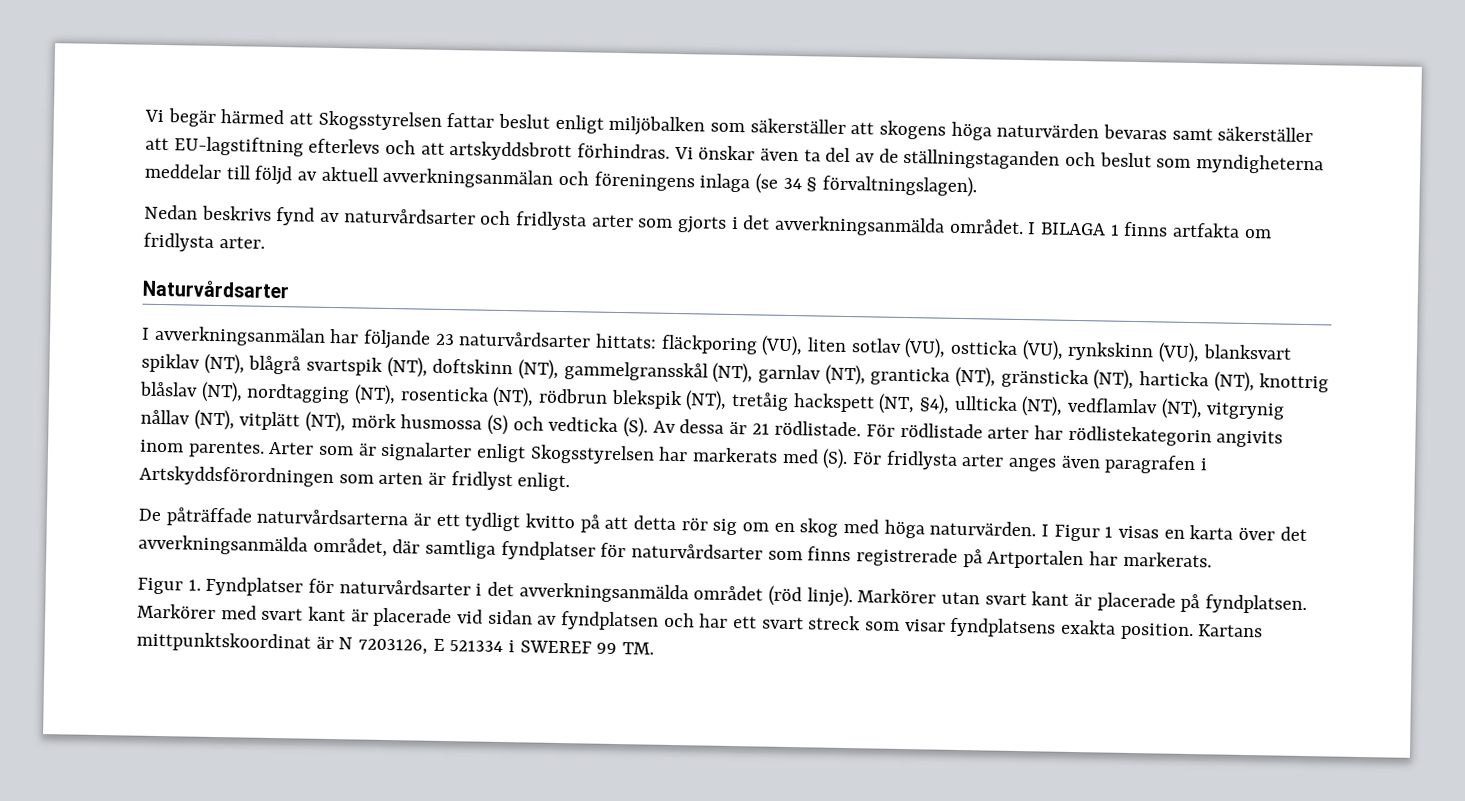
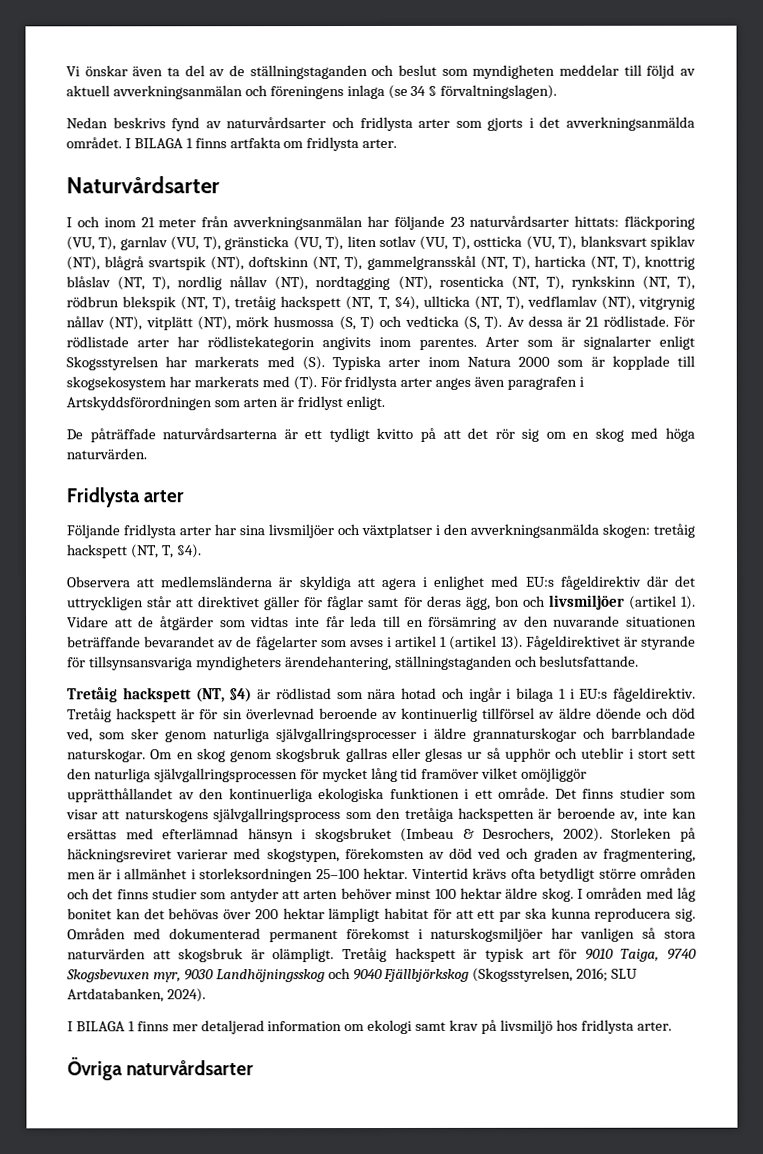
- Vi begär härmed att Skogsstyrelsen fattar beslut enligt miljöbalken som säkerställer att skogens höga naturvärden bevaras samt säkerställer att EU-lagstiftning efterlevs och att artskyddsbrott förhindras. Vi önskar även ta del av de ställningstaganden och beslut som myndigheterna meddelar till följd av aktuell avverkningsanmälan och föreningens inlaga (se 34 § förvaltningslagen).
+ Vi önskar även ta del av de ställningstaganden och beslut som myndigheten meddelar till följd av aktuell avverkningsanmälan och föreningens inlaga (se 34 § förvaltningslagen).
- I avverkningsanmälan har följande 23 naturvårdsarter hittats: fläckporing (VU), liten sotlav (VU), ostticka (VU), rynkskinn (VU), blanksvart spiklav (NT), blågrå svartspik (NT), doftskinn (NT), gammelgransskål (NT), garnlav (NT), granticka (NT), gränsticka (NT), harticka (NT), knottrig blåslav (NT), nordtagging (NT), rosenticka (NT), rödbrun blekspik (NT), tretåig hackspett (NT, §4), ullticka (NT), vedflamlav (NT), vitgrynig nållav (NT), vitplätt (NT), mörk husmossa (S) och vedticka (S). Av dessa är 21 rödlistade.
+ I och inom 21 meter från avverkningsanmälan har följande 23 naturvårdsarter hittats: fläckporing (VU, T), garnlav (VU, T), gränsticka (VU, T), liten sotlav (VU, T), ostticka (VU, T), blanksvart spiklav (NT), blågrå svartspik (NT), doftskinn (NT, T), gammelgransskål (NT, T), harticka (NT, T), knottrig blåslav (NT, T), nordlig nållav (NT), nordtagging (NT), rosenticka (NT, T), rynkskinn (NT, T), rödbrun blekspik (NT, T), tretåig hackspett (NT, T, §4), ullticka (NT, T), vedflamlav (NT), vitgrynig nållav (NT), vitplätt (NT), mörk husmossa (S, T) och vedticka (S, T). Av dessa är 21 rödlistade.
- Arter som är signalarter enligt Skogsstyrelsen har markerats med (S). För fridlysta arter anges även paragrafen i Artskyddsförordningen som arten är fridlyst enligt.
+ Arter som är signalarter enligt Skogsstyrelsen har markerats med (S). Typiska arter inom Natura 2000 som är kopplade till skogsekosystem har markerats med (T). För fridlysta arter anges även paragrafen i Artskyddsförordningen som arten är fridlyst enligt.
- De påträffade naturvårdsarterna är ett tydligt kvitto på att detta rör sig om en skog med höga naturvärden. I Figur 1 visas en karta över det avverkningsanmälda området, där samtliga fyndplatser för naturvårdsarter som finns registrerade på Artportalen har markerats.
- Figur 1. Fyndplatser för naturvårdsarter i det avverkningsanmälda området (röd linje). Markörer utan svart kant är placerade på fyndplatsen. Markörer med svart kant är placerade vid sidan av fyndplatsen och har ett svart streck som visar fyndplatsens exakta position. Kartans mittpunktskoordinat är N 7203126, E 521334 i SWEREF 99 TM.
+ De påträffade naturvårdsarterna är ett tydligt kvitto på att det rör sig om en skog med höga naturvärden.
+ Fridlysta arter
+ Följande fridlysta arter har sina livsmiljöer och växtplatser i den avverkningsanmälda skogen: tretåig hackspett (NT, T, §4).
+ Observera att medlemsländerna är skyldiga att agera i enlighet med EU:s fågeldirektiv där det uttryckligen står att direktivet gäller för fåglar samt för deras ägg, bon och livsmiljöer (artikel 1). Vidare att de åtgärder som vidtas inte får leda till en försämring av den nuvarande situationen beträffande bevarandet av de fågelarter som avses i artikel 1 (artikel 13). Fågeldirektivet är styrande för tillsynsansvariga myndigheters ärendehantering, ställningstaganden och beslutsfattande.
+ Tretåig hackspett (NT, §4) är rödlistad som nära hotad och ingår i bilaga 1 i EU:s fågeldirektiv. Tretåig hackspett är för sin överlevnad beroende av kontinuerlig tillförsel av äldre döende och död ved, som sker genom naturliga självgallringsprocesser i äldre grannaturskogar och barrblandade naturskogar. Om en skog genom skogsbruk gallras eller glesas ur så upphör och uteblir i stort sett den naturliga självgallringsprocessen för mycket lång tid framöver vilket omöjliggör upprätthållandet av den kontinuerliga ekologiska funktionen i ett område. Det finns studier som visar att naturskogens självgallringsprocess som den tretåiga hackspetten är beroende av, inte kan ersättas med efterlämnad hänsyn i skogsbruket (Imbeau & Desrochers, 2002). Storleken på häckningsreviret varierar med skogstypen, förekomsten av död ved och graden av fragmentering, men är i allmänhet i storleksordningen 25–100 hektar. Vintertid krävs ofta betydligt större områden och det finns studier som antyder att arten behöver minst 100 hektar äldre skog. I områden med låg bonitet kan det behövas över 200 hektar lämpligt habitat för att ett par ska kunna reproducera sig. Områden med dokumenterad permanent förekomst i naturskogsmiljöer har vanligen så stora naturvärden att skogsbruk är olämpligt. Tretåig hackspett är typisk art för 9010 Taiga, 9740 Skogsbevuxen myr, 9030 Landhöjningsskog och 9040 Fjällbjörkskog (Skogsstyrelsen, 2016; SLU Artdatabanken, 2024).
+ I BILAGA 1 finns mer detaljerad information om ekologi samt krav på livsmiljö hos fridlysta arter.
+ Övriga naturvårdsarter

